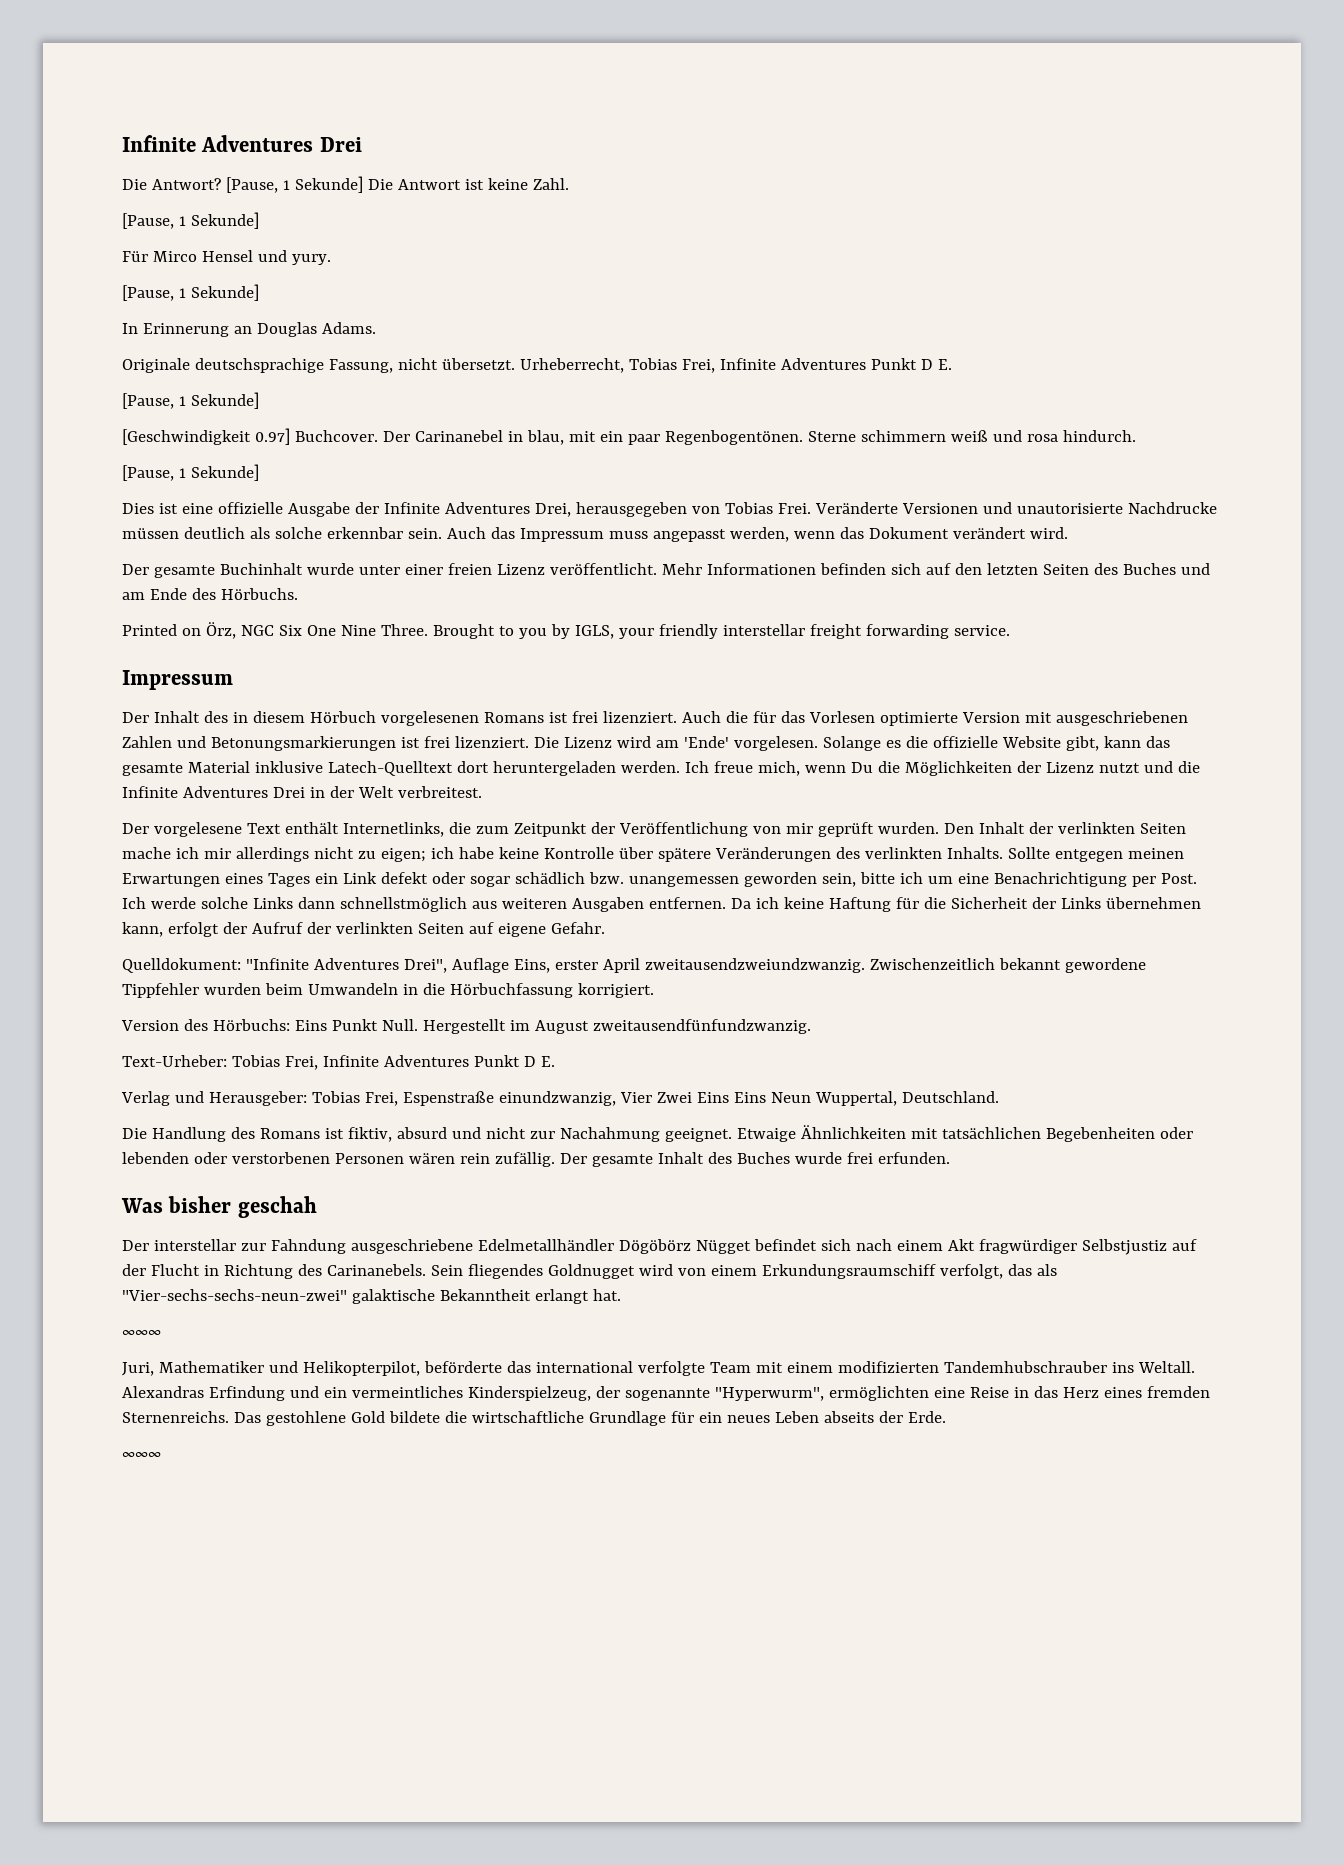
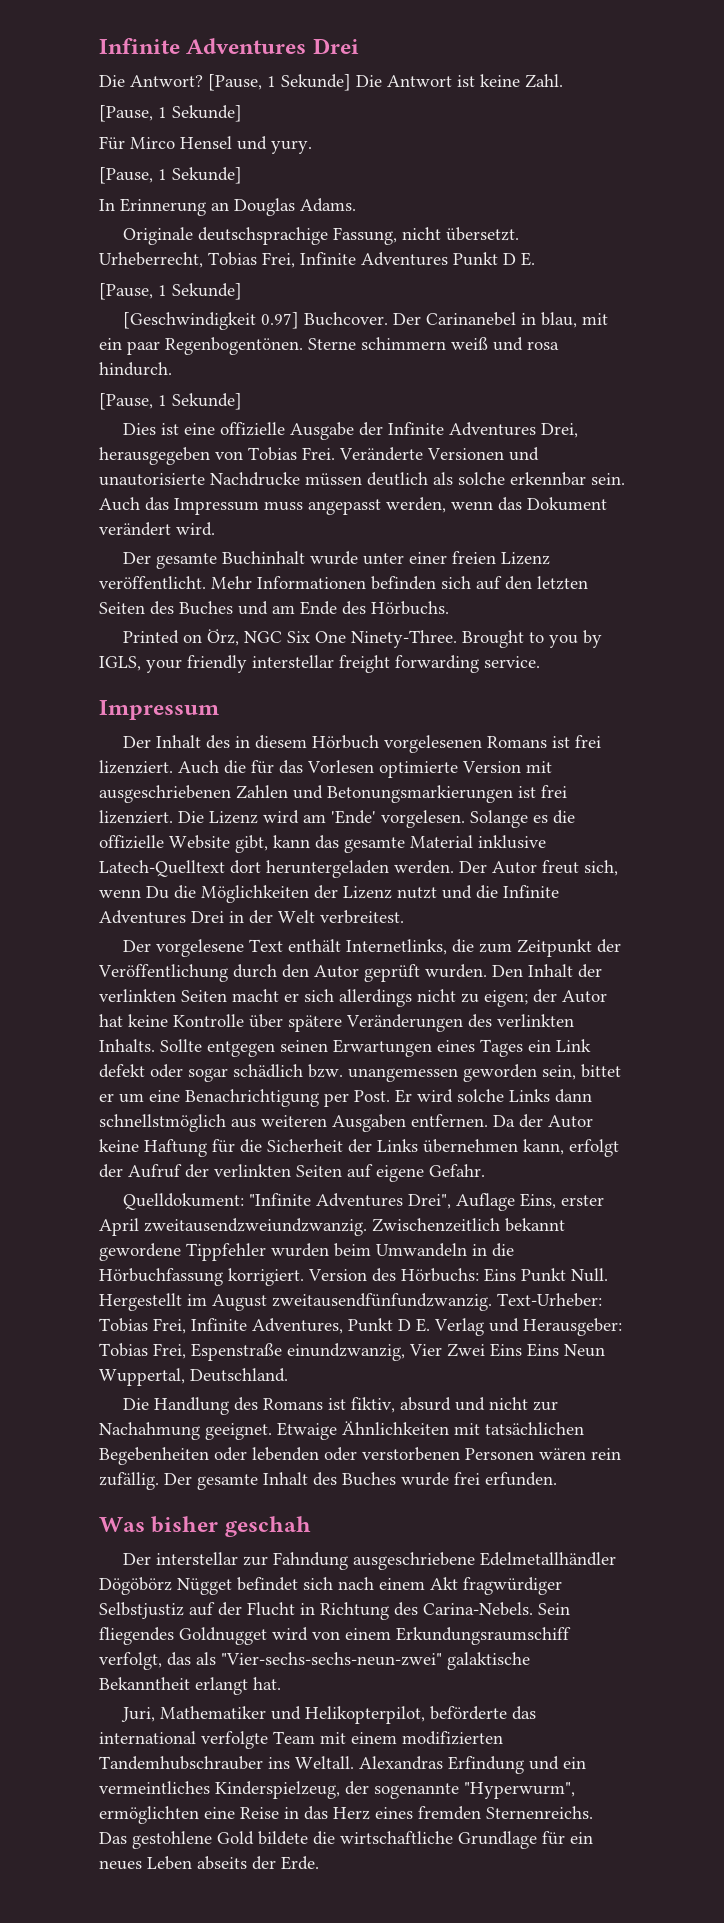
- Printed on Örz, NGC Six One Nine Three.
+ Printed on Örz, NGC Six One Ninety-Three.
- Ich freue mich, wenn Du die Möglichkeiten der Lizenz nutzt und die Infinite Adventures Drei in der Welt verbreitest.
+ Der Autor freut sich, wenn Du die Möglichkeiten der Lizenz nutzt und die Infinite Adventures Drei in der Welt verbreitest.
- Der vorgelesene Text enthält Internetlinks, die zum Zeitpunkt der Veröffentlichung von mir geprüft wurden.
+ Der vorgelesene Text enthält Internetlinks, die zum Zeitpunkt der Veröffentlichung durch den Autor geprüft wurden.
- Den Inhalt der verlinkten Seiten mache ich mir allerdings nicht zu eigen; ich habe keine Kontrolle über spätere Veränderungen des verlinkten Inhalts.
+ Den Inhalt der verlinkten Seiten macht er sich allerdings nicht zu eigen; der Autor hat keine Kontrolle über spätere Veränderungen des verlinkten Inhalts.
- Sollte entgegen meinen Erwartungen eines Tages ein Link defekt oder sogar schädlich bzw. unangemessen geworden sein, bitte ich um eine Benachrichtigung per Post.
+ Sollte entgegen seinen Erwartungen eines Tages ein Link defekt oder sogar schädlich bzw. unangemessen geworden sein, bittet er um eine Benachrichtigung per Post.
- Ich werde solche Links dann schnellstmöglich aus weiteren Ausgaben entfernen.
+ Er wird solche Links dann schnellstmöglich aus weiteren Ausgaben entfernen.
- Da ich keine Haftung für die Sicherheit der Links übernehmen kann, erfolgt der Aufruf der verlinkten Seiten auf eigene Gefahr.
+ Da der Autor keine Haftung für die Sicherheit der Links übernehmen kann, erfolgt der Aufruf der verlinkten Seiten auf eigene Gefahr.
- Zwischenzeitlich bekannt gewordene Tippfehler wurden beim Umwandeln in die Hörbuchfassung korrigiert.
- Version des Hörbuchs: Eins Punkt Null.
+ Zwischenzeitlich bekannt gewordene Tippfehler wurden beim Umwandeln in die Hörbuchfassung korrigiert. Version des Hörbuchs: Eins Punkt Null.
- Hergestellt im August zweitausendfünfundzwanzig.
- Text-Urheber: Tobias Frei, Infinite Adventures Punkt D E.
- Verlag und Herausgeber: Tobias Frei, Espenstraße einundzwanzig, Vier Zwei Eins Eins Neun Wuppertal, Deutschland.
+ Hergestellt im August zweitausendfünfundzwanzig. Text-Urheber: Tobias Frei, Infinite Adventures, Punkt D E. Verlag und Herausgeber: Tobias Frei, Espenstraße einundzwanzig, Vier Zwei Eins Eins Neun Wuppertal, Deutschland.
- Der interstellar zur Fahndung ausgeschriebene Edelmetallhändler Dögöbörz Nügget befindet sich nach einem Akt fragwürdiger Selbstjustiz auf der Flucht in Richtung des Carinanebels.
+ Der interstellar zur Fahndung ausgeschriebene Edelmetallhändler Dögöbörz Nügget befindet sich nach einem Akt fragwürdiger Selbstjustiz auf der Flucht in Richtung des Carina-Nebels.
  Sein fliegendes Goldnugget wird von einem Erkundungsraumschiff verfolgt, das als "Vier-sechs-sechs-neun-zwei" galaktische Bekanntheit erlangt hat.
- ∞∞∞
  Das gestohlene Gold bildete die wirtschaftliche Grundlage für ein neues Leben abseits der Erde.
- ∞∞∞

